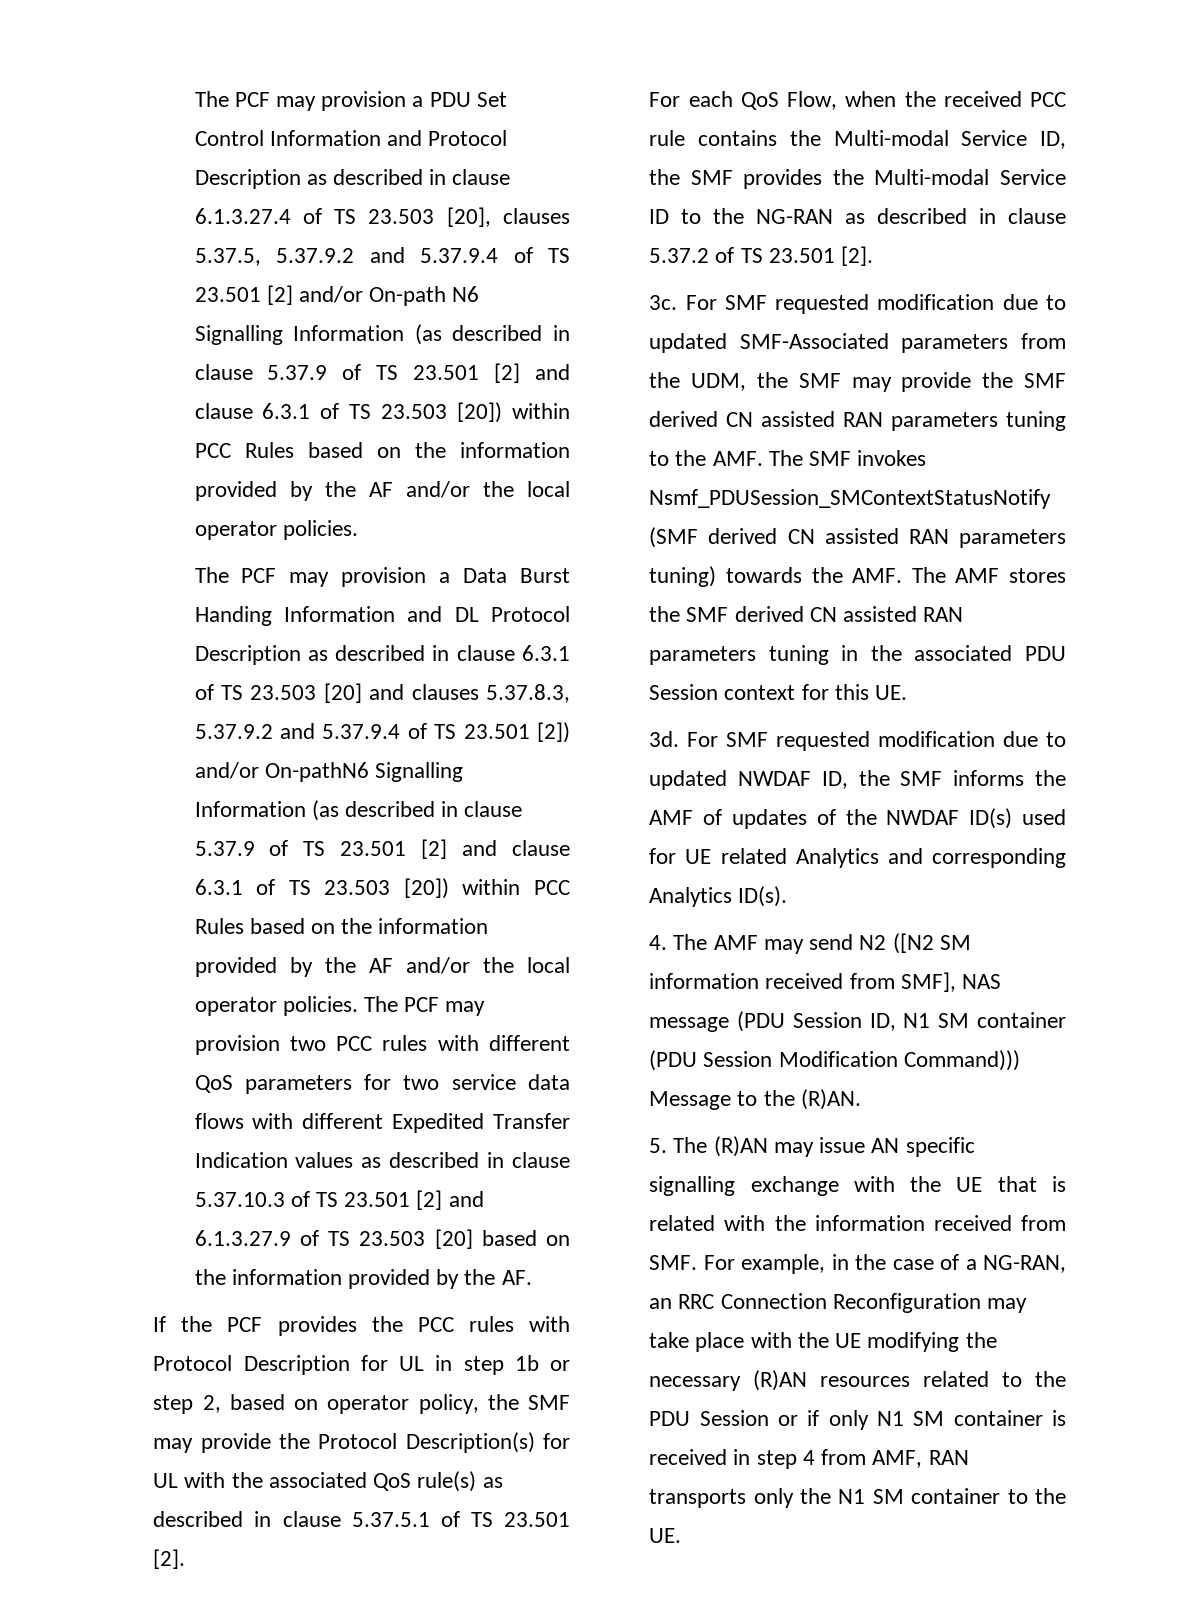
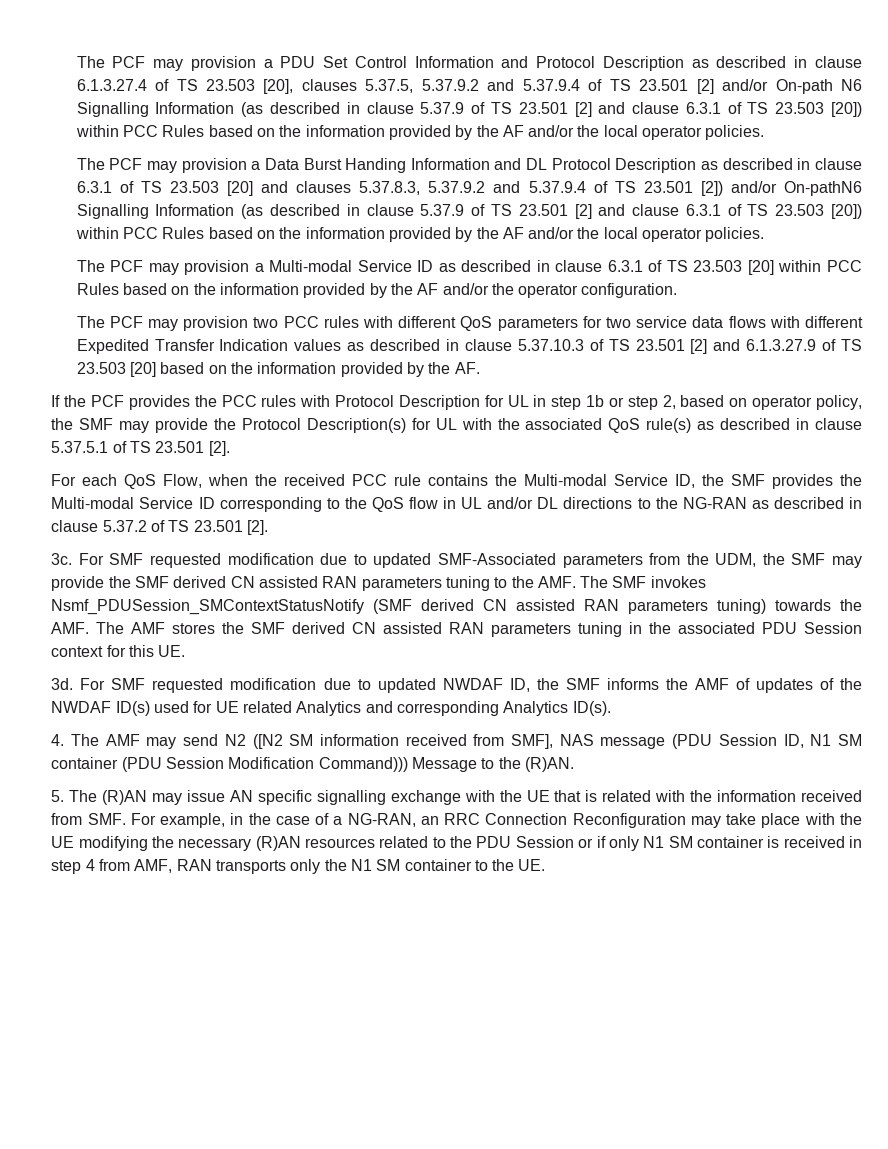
- The PCF may provision a Data Burst Handing Information and DL Protocol Description as described in clause 6.3.1 of TS 23.503 [20] and clauses 5.37.8.3, 5.37.9.2 and 5.37.9.4 of TS 23.501 [2]) and/or On-pathN6 Signalling Information (as described in clause 5.37.9 of TS 23.501 [2] and clause 6.3.1 of TS 23.503 [20]) within PCC Rules based on the information provided by the AF and/or the local operator policies. The PCF may provision two PCC rules with different QoS parameters for two service data flows with different Expedited Transfer Indication values as described in clause 5.37.10.3 of TS 23.501 [2] and 6.1.3.27.9 of TS 23.503 [20] based on the information provided by the AF.
+ The PCF may provision a Data Burst Handing Information and DL Protocol Description as described in clause 6.3.1 of TS 23.503 [20] and clauses 5.37.8.3, 5.37.9.2 and 5.37.9.4 of TS 23.501 [2]) and/or On-pathN6 Signalling Information (as described in clause 5.37.9 of TS 23.501 [2] and clause 6.3.1 of TS 23.503 [20]) within PCC Rules based on the information provided by the AF and/or the local operator policies.
+ The PCF may provision a Multi-modal Service ID as described in clause 6.3.1 of TS 23.503 [20] within PCC Rules based on the information provided by the AF and/or the operator configuration.
+ The PCF may provision two PCC rules with different QoS parameters for two service data flows with different Expedited Transfer Indication values as described in clause 5.37.10.3 of TS 23.501 [2] and 6.1.3.27.9 of TS 23.503 [20] based on the information provided by the AF.
- For each QoS Flow, when the received PCC rule contains the Multi-modal Service ID, the SMF provides the Multi-modal Service ID to the NG-RAN as described in clause 5.37.2 of TS 23.501 [2].
+ For each QoS Flow, when the received PCC rule contains the Multi-modal Service ID, the SMF provides the Multi-modal Service ID corresponding to the QoS flow in UL and/or DL directions to the NG-RAN as described in clause 5.37.2 of TS 23.501 [2].

